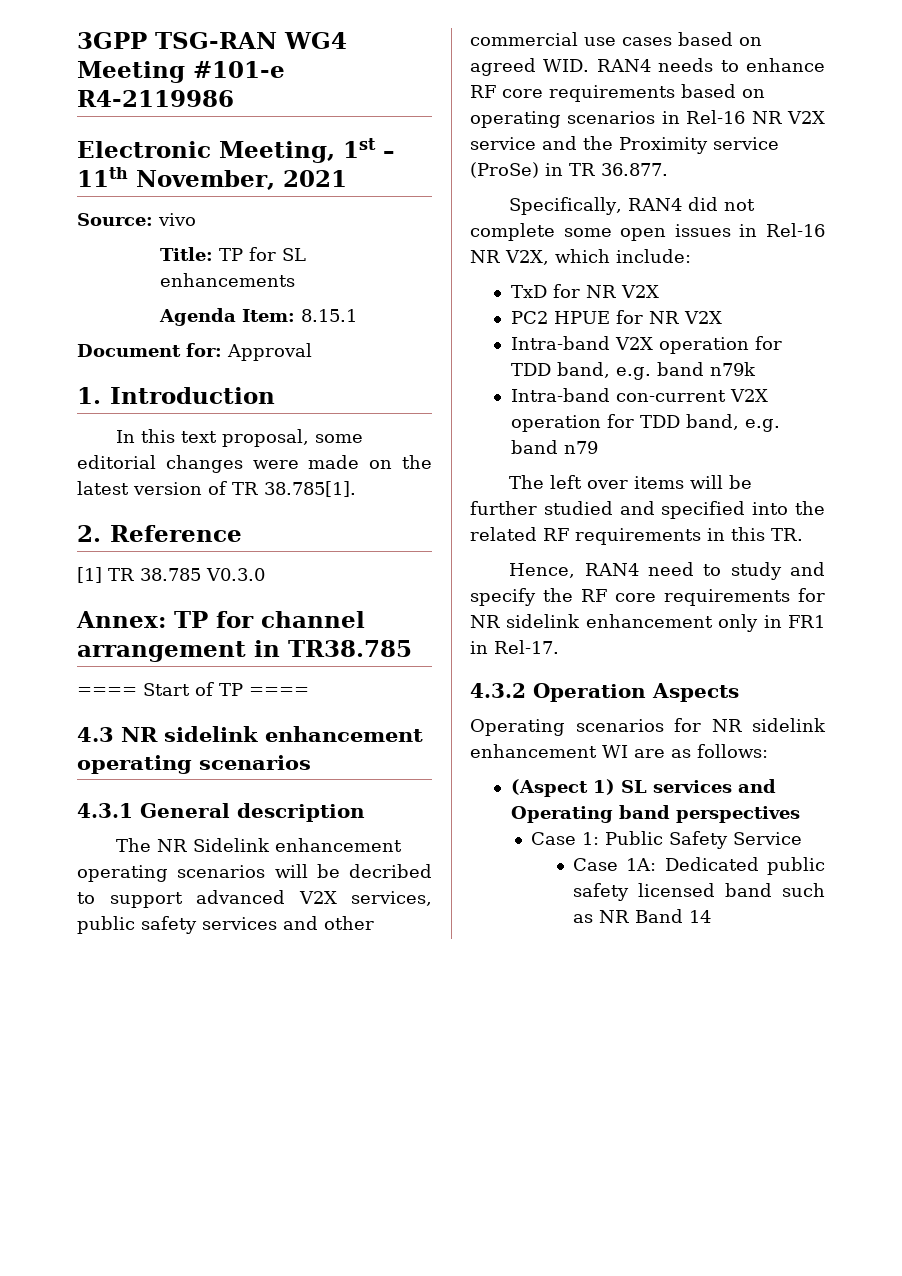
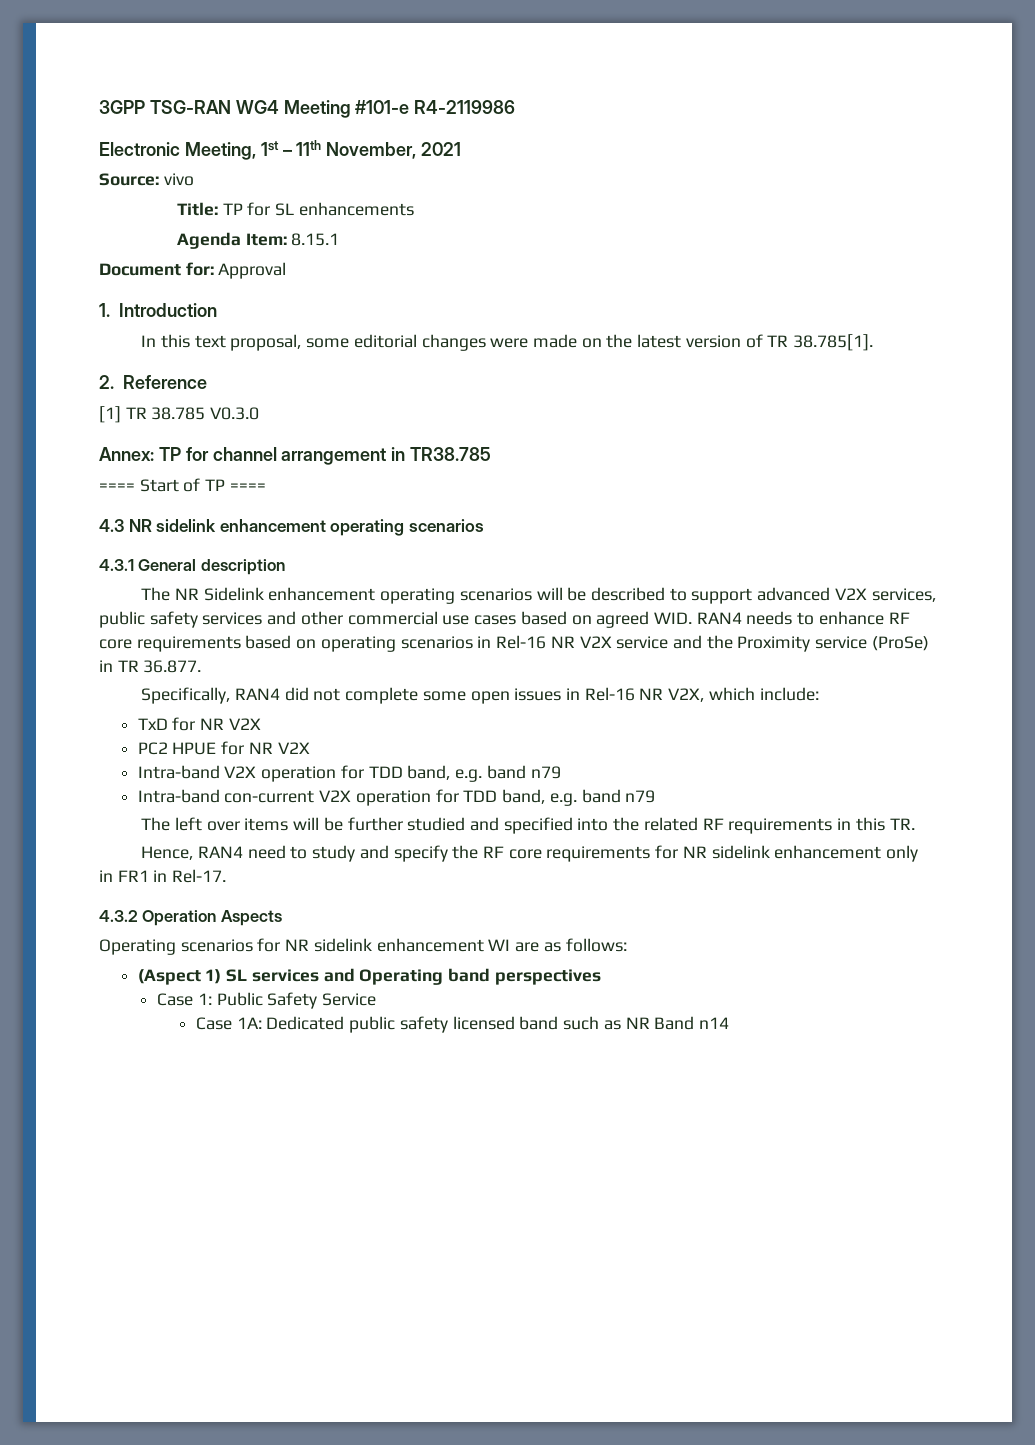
- The NR Sidelink enhancement operating scenarios will be decribed to support advanced V2X services, public safety services and other commercial use cases based on agreed WID. RAN4 needs to enhance RF core requirements based on operating scenarios in Rel-16 NR V2X service and the Proximity service (ProSe) in TR 36.877.
+ The NR Sidelink enhancement operating scenarios will be described to support advanced V2X services, public safety services and other commercial use cases based on agreed WID. RAN4 needs to enhance RF core requirements based on operating scenarios in Rel-16 NR V2X service and the Proximity service (ProSe) in TR 36.877.
- Intra-band V2X operation for TDD band, e.g. band n79k
+ Intra-band V2X operation for TDD band, e.g. band n79
- Case 1A: Dedicated public safety licensed band such as NR Band 14
+ Case 1A: Dedicated public safety licensed band such as NR Band n14

